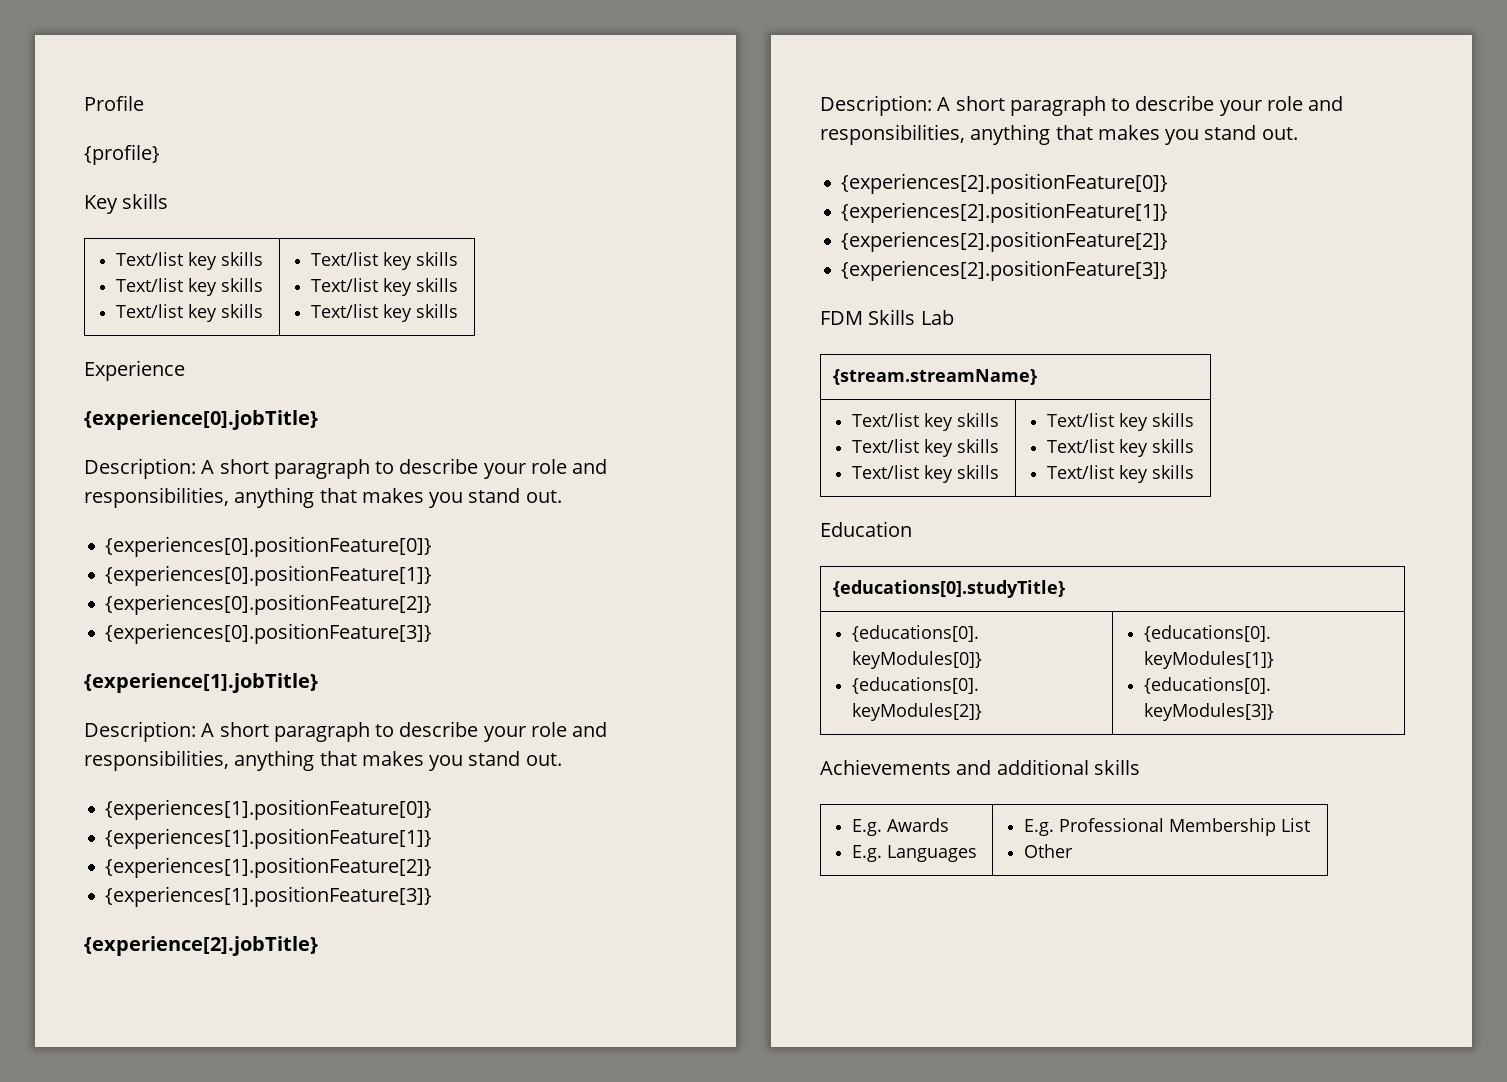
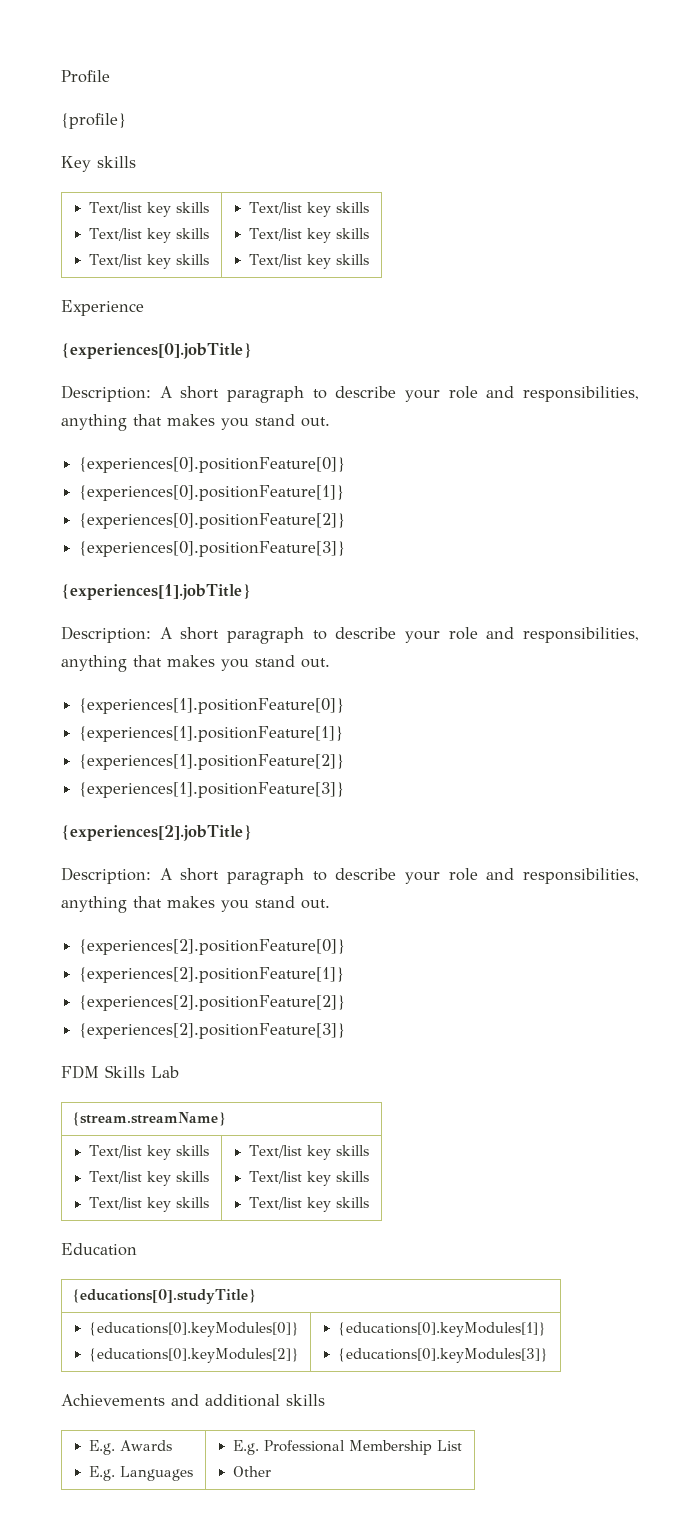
- {experience[0].jobTitle}
+ {experiences[0].jobTitle}
- {experience[1].jobTitle}
+ {experiences[1].jobTitle}
- {experience[2].jobTitle}
+ {experiences[2].jobTitle}

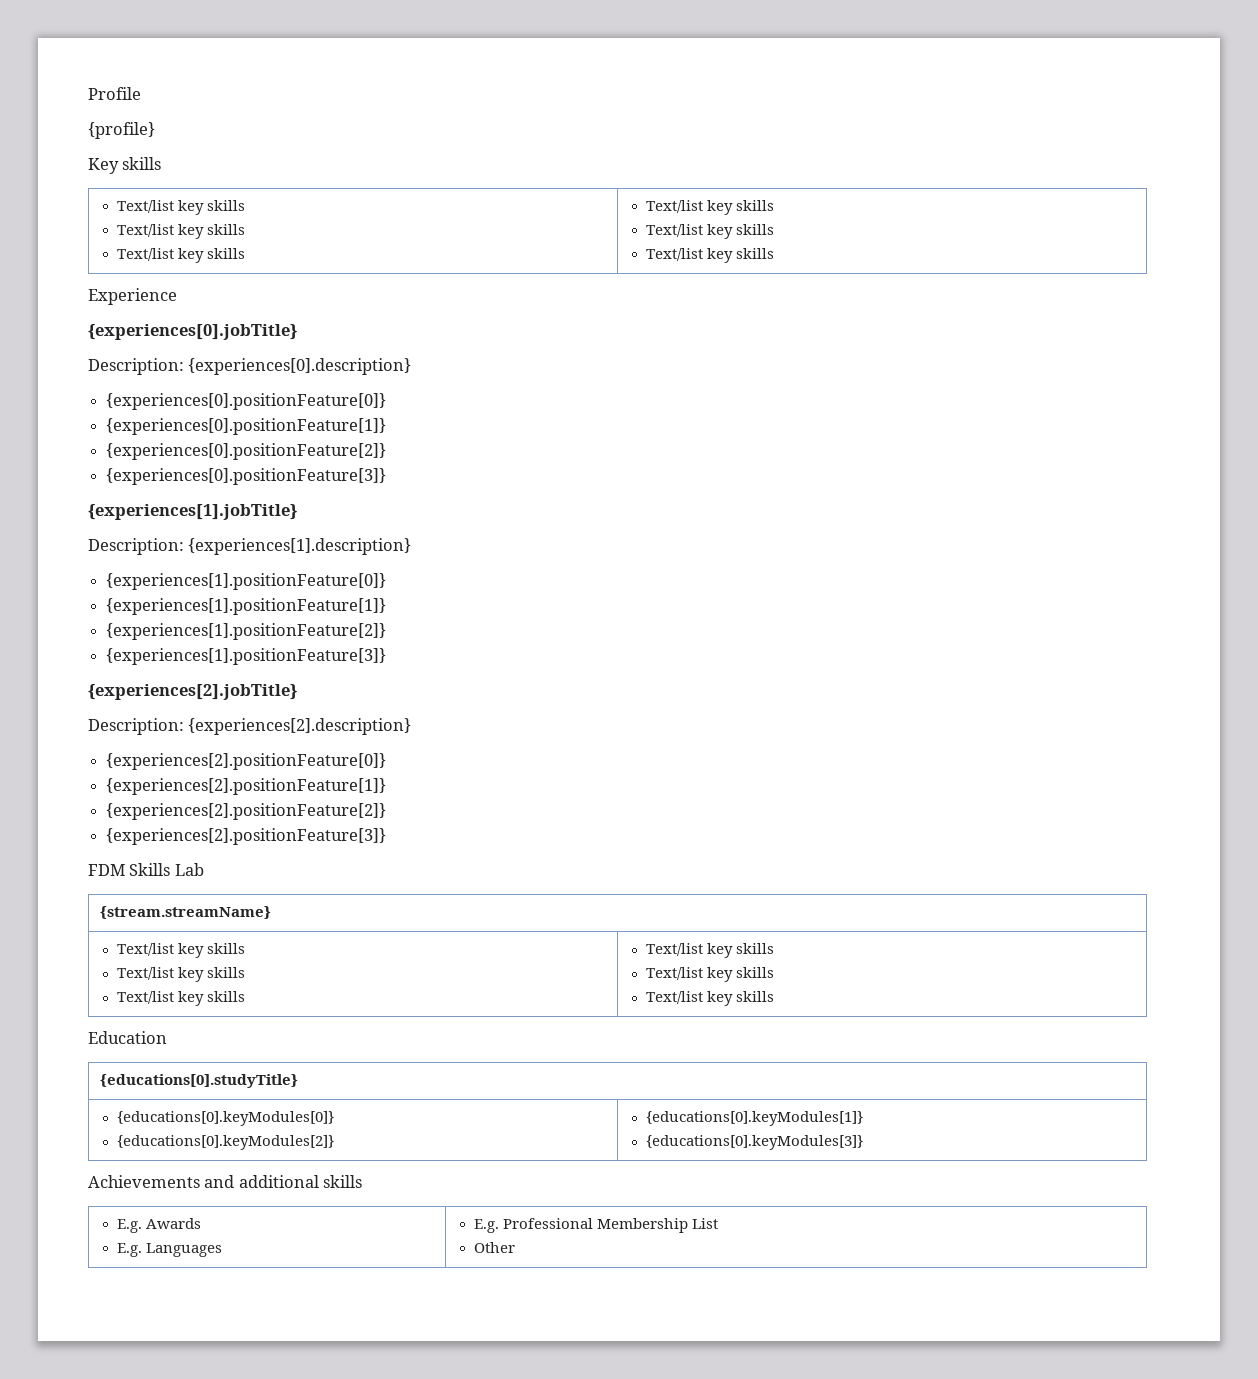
  {experiences[0].jobTitle}
- Description: A short paragraph to describe your role and responsibilities, anything that makes you stand out.
+ Description: {experiences[0].description}
  {experiences[1].jobTitle}
- Description: A short paragraph to describe your role and responsibilities, anything that makes you stand out.
+ Description: {experiences[1].description}
  {experiences[2].jobTitle}
- Description: A short paragraph to describe your role and responsibilities, anything that makes you stand out.
+ Description: {experiences[2].description}

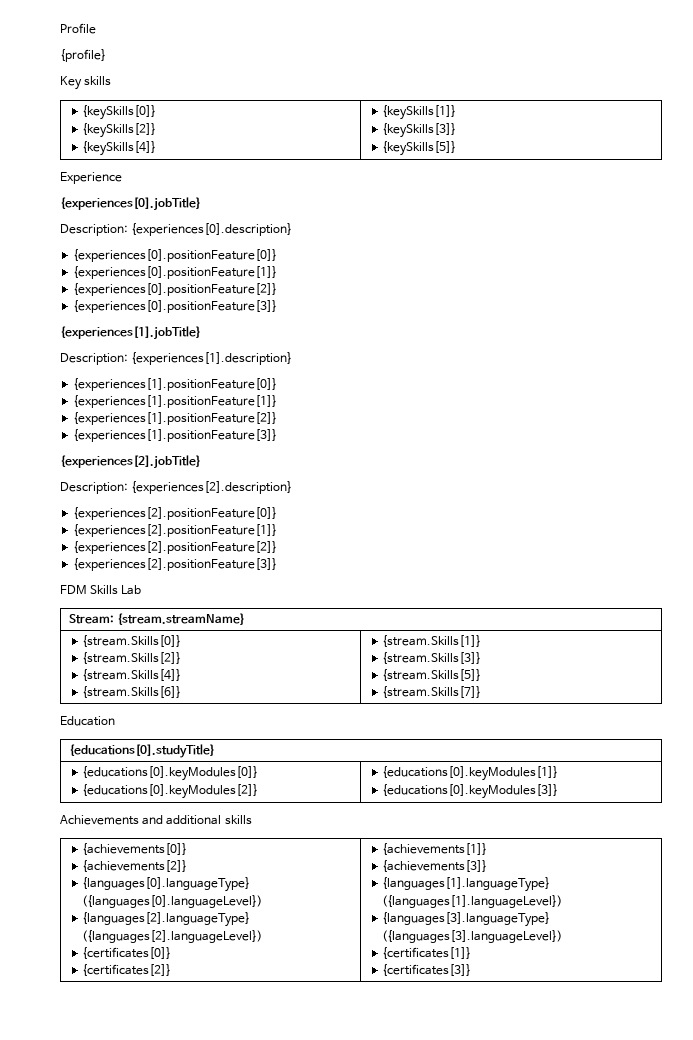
  Key skills
- Text/list key skills
- Text/list key skills
- Text/list key skills | Text/list key skills
- Text/list key skills
- Text/list key skills
+ {keySkills[0]}
+ {keySkills[2]}
+ {keySkills[4]} | {keySkills[1]}
+ {keySkills[3]}
+ {keySkills[5]}
- {stream.streamName}
- Text/list key skills
- Text/list key skills
- Text/list key skills | Text/list key skills
- Text/list key skills
- Text/list key skills
+ Stream: {stream.streamName}
+ {stream.Skills[0]}
+ {stream.Skills[2]}
+ {stream.Skills[4]}
+ {stream.Skills[6]} | {stream.Skills[1]}
+ {stream.Skills[3]}
+ {stream.Skills[5]}
+ {stream.Skills[7]}
- E.g. Awards
- E.g. Languages | E.g. Professional Membership List
- Other
+ {achievements[0]}
+ {achievements[2]}
+ {languages[0].languageType} ({languages[0].languageLevel})
+ {languages[2].languageType} ({languages[2].languageLevel})
+ {certificates[0]}
+ {certificates[2]} | {achievements[1]}
+ {achievements[3]}
+ {languages[1].languageType} ({languages[1].languageLevel})
+ {languages[3].languageType} ({languages[3].languageLevel})
+ {certificates[1]}
+ {certificates[3]}

